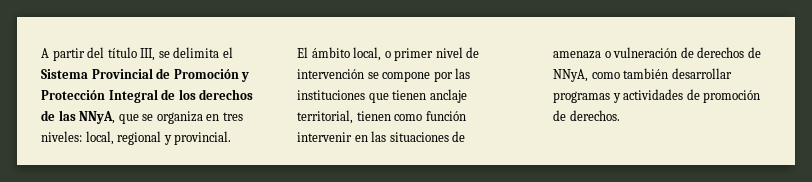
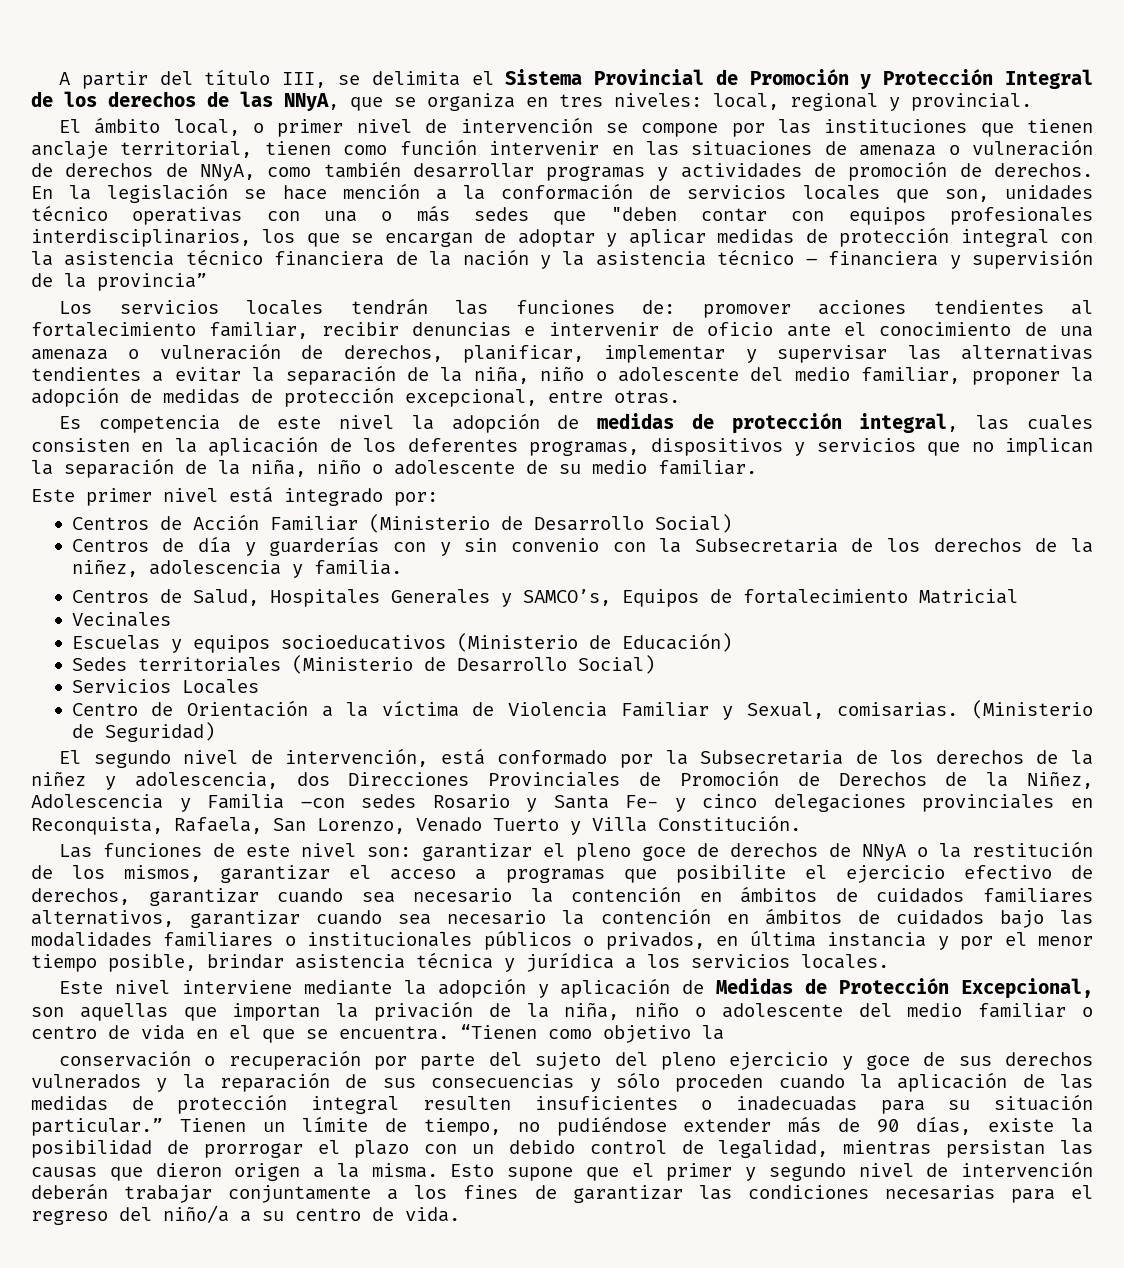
+ En la legislación se hace mención a la conformación de servicios locales que son, unidades técnico operativas con una o más sedes que "deben contar con equipos profesionales interdisciplinarios, los que se encargan de adoptar y aplicar medidas de protección integral con la asistencia técnico financiera de la nación y la asistencia técnico – financiera y supervisión de la provincia”
+ Los servicios locales tendrán las funciones de: promover acciones tendientes al fortalecimiento familiar, recibir denuncias e intervenir de oficio ante el conocimiento de una amenaza o vulneración de derechos, planificar, implementar y supervisar las alternativas tendientes a evitar la separación de la niña, niño o adolescente del medio familiar, proponer la adopción de medidas de protección excepcional, entre otras.
+ Es competencia de este nivel la adopción de medidas de protección integral, las cuales consisten en la aplicación de los deferentes programas, dispositivos y servicios que no implican la separación de la niña, niño o adolescente de su medio familiar.
+ Este primer nivel está integrado por:
+ Centros de Acción Familiar (Ministerio de Desarrollo Social)
+ Centros de día y guarderías con y sin convenio con la Subsecretaria de los derechos de la niñez, adolescencia y familia.
+ Centros de Salud, Hospitales Generales y SAMCO’s, Equipos de fortalecimiento Matricial
+ Vecinales
+ Escuelas y equipos socioeducativos (Ministerio de Educación)
+ Sedes territoriales (Ministerio de Desarrollo Social)
+ Servicios Locales
+ Centro de Orientación a la víctima de Violencia Familiar y Sexual, comisarias. (Ministerio de Seguridad)
+ El segundo nivel de intervención, está conformado por la Subsecretaria de los derechos de la niñez y adolescencia, dos Direcciones Provinciales de Promoción de Derechos de la Niñez, Adolescencia y Familia –con sedes Rosario y Santa Fe- y cinco delegaciones provinciales en Reconquista, Rafaela, San Lorenzo, Venado Tuerto y Villa Constitución.
+ Las funciones de este nivel son: garantizar el pleno goce de derechos de NNyA o la restitución de los mismos, garantizar el acceso a programas que posibilite el ejercicio efectivo de derechos, garantizar cuando sea necesario la contención en ámbitos de cuidados familiares alternativos, garantizar cuando sea necesario la contención en ámbitos de cuidados bajo las modalidades familiares o institucionales públicos o privados, en última instancia y por el menor tiempo posible, brindar asistencia técnica y jurídica a los servicios locales.
+ Este nivel interviene mediante la adopción y aplicación de Medidas de Protección Excepcional, son aquellas que importan la privación de la niña, niño o adolescente del medio familiar o centro de vida en el que se encuentra. “Tienen como objetivo la
+ conservación o recuperación por parte del sujeto del pleno ejercicio y goce de sus derechos vulnerados y la reparación de sus consecuencias y sólo proceden cuando la aplicación de las medidas de protección integral resulten insuficientes o inadecuadas para su situación particular.” Tienen un límite de tiempo, no pudiéndose extender más de 90 días, existe la posibilidad de prorrogar el plazo con un debido control de legalidad, mientras persistan las causas que dieron origen a la misma. Esto supone que el primer y segundo nivel de intervención deberán trabajar conjuntamente a los fines de garantizar las condiciones necesarias para el regreso del niño/a a su centro de vida.

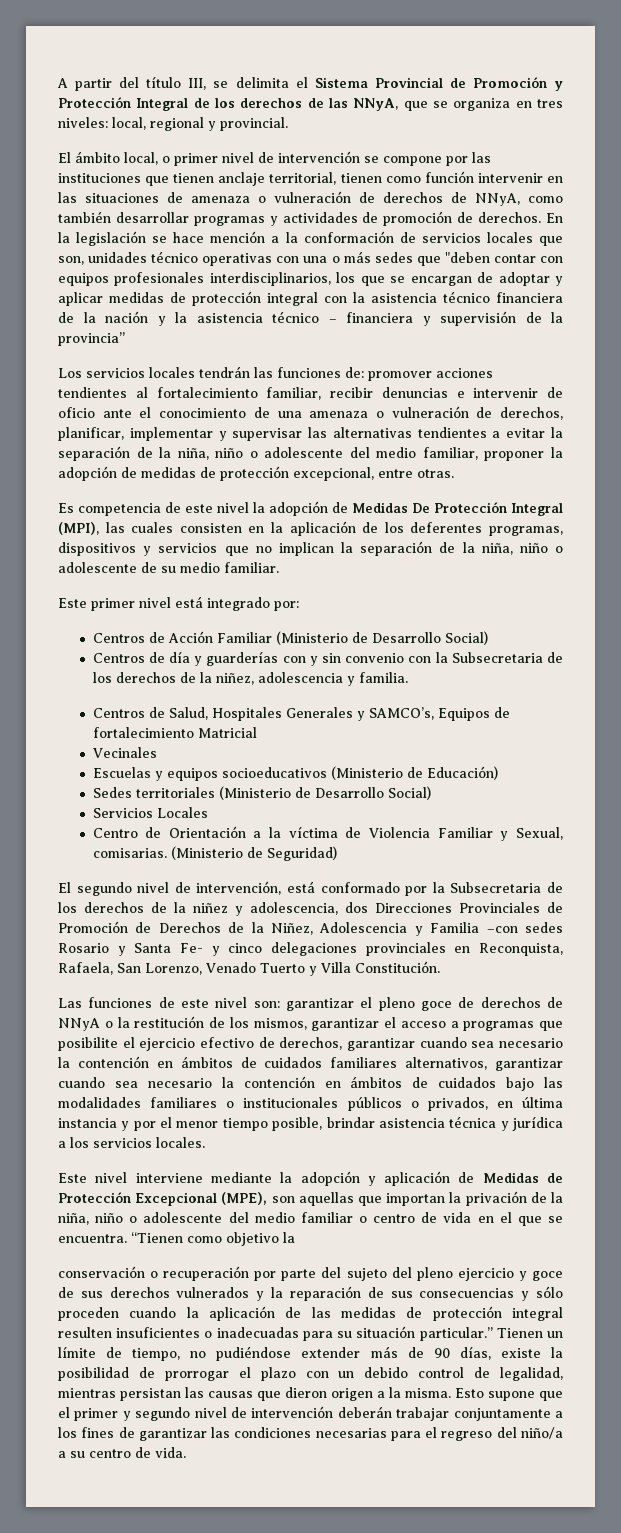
- Es competencia de este nivel la adopción de medidas de protección integral, las cuales consisten en la aplicación de los deferentes programas, dispositivos y servicios que no implican la separación de la niña, niño o adolescente de su medio familiar.
+ Es competencia de este nivel la adopción de Medidas De Protección Integral (MPI), las cuales consisten en la aplicación de los deferentes programas, dispositivos y servicios que no implican la separación de la niña, niño o adolescente de su medio familiar.
- Este nivel interviene mediante la adopción y aplicación de Medidas de Protección Excepcional, son aquellas que importan la privación de la niña, niño o adolescente del medio familiar o centro de vida en el que se encuentra.
+ Este nivel interviene mediante la adopción y aplicación de Medidas de Protección Excepcional (MPE), son aquellas que importan la privación de la niña, niño o adolescente del medio familiar o centro de vida en el que se encuentra.

